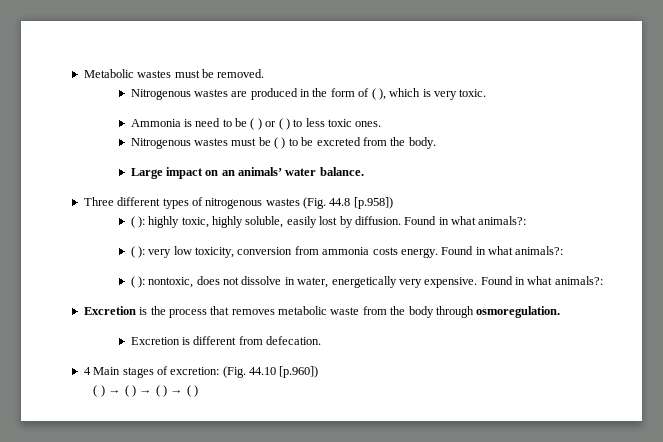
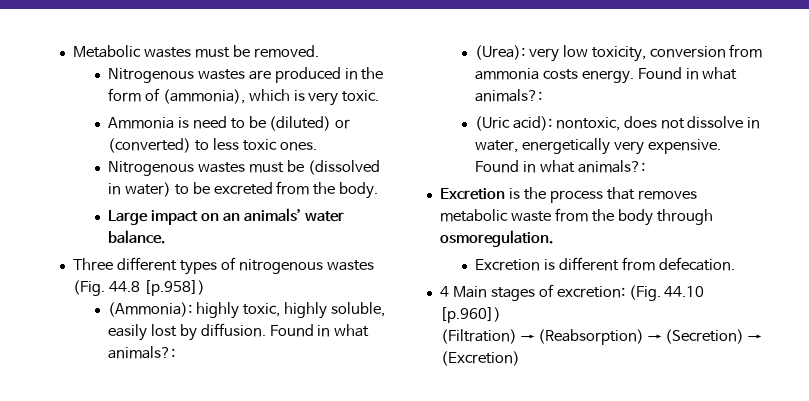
- Nitrogenous wastes are produced in the form of ( ), which is very toxic.
+ Nitrogenous wastes are produced in the form of (ammonia), which is very toxic.
- Ammonia is need to be ( ) or ( ) to less toxic ones.
+ Ammonia is need to be (diluted) or (converted) to less toxic ones.
- Nitrogenous wastes must be ( ) to be excreted from the body.
+ Nitrogenous wastes must be (dissolved in water) to be excreted from the body.
- ( ): highly toxic, highly soluble, easily lost by diffusion.
+ (Ammonia): highly toxic, highly soluble, easily lost by diffusion.
- ( ): very low toxicity, conversion from ammonia costs energy.
+ (Urea): very low toxicity, conversion from ammonia costs energy.
- ( ): nontoxic, does not dissolve in water, energetically very expensive.
+ (Uric acid): nontoxic, does not dissolve in water, energetically very expensive.
- ( ) → ( ) → ( ) → ( )
+ (Filtration) → (Reabsorption) → (Secretion) → (Excretion)

